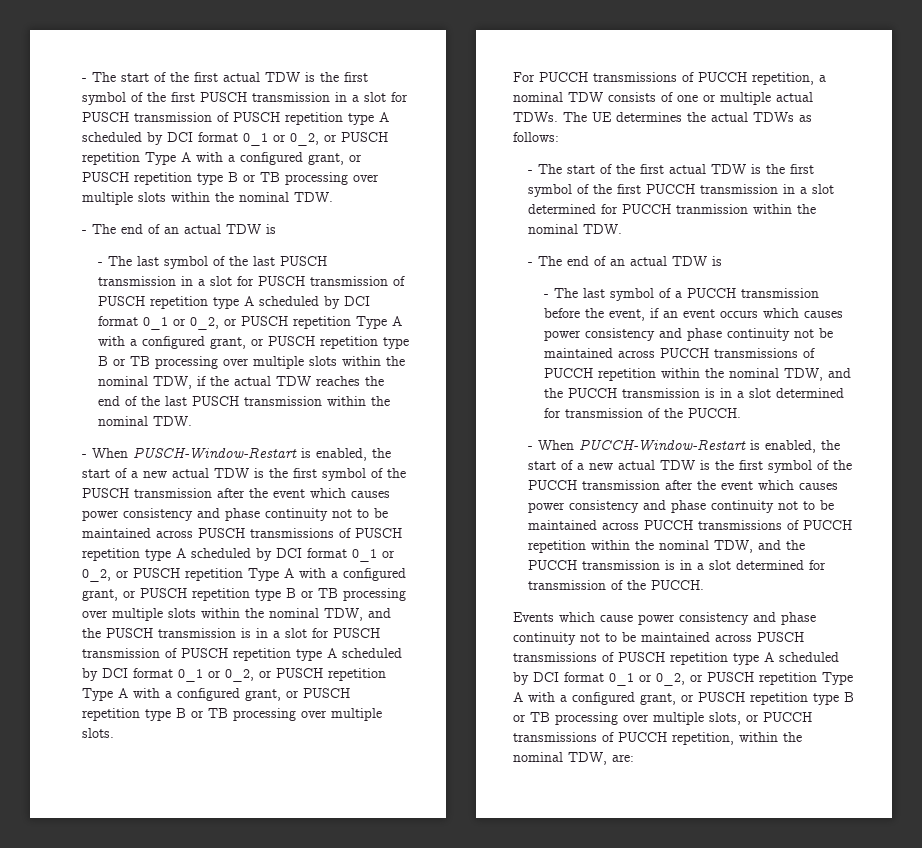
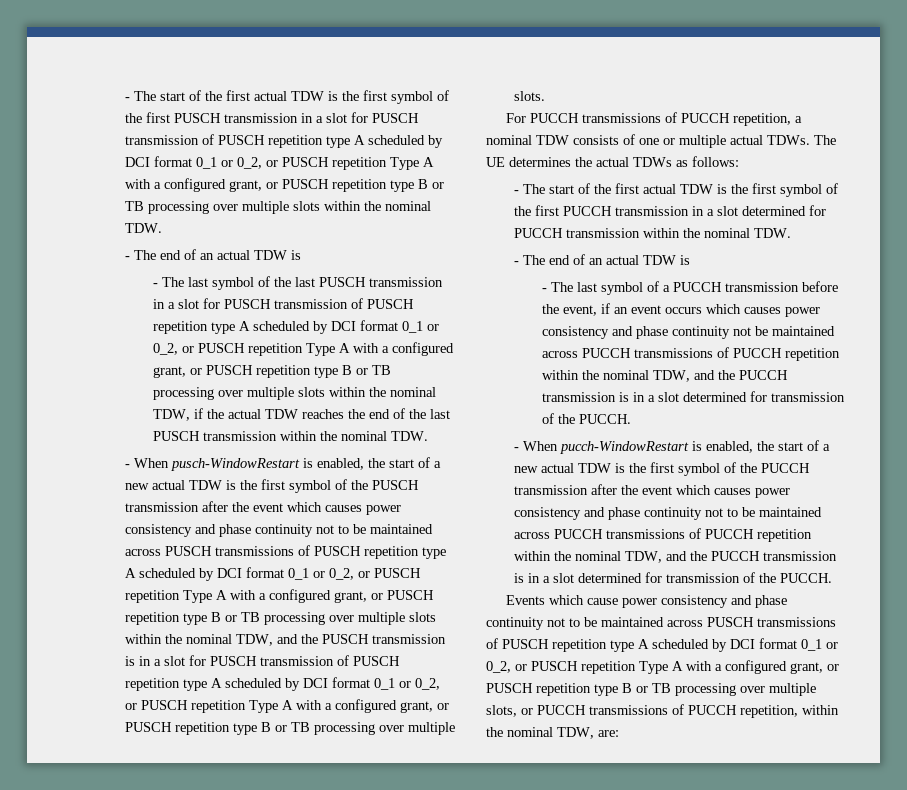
- - When PUSCH-Window-Restart is enabled, the start of a new actual TDW is the first symbol of the PUSCH transmission after the event which causes power consistency and phase continuity not to be maintained across PUSCH transmissions of PUSCH repetition type A scheduled by DCI format 0_1 or 0_2, or PUSCH repetition Type A with a configured grant, or PUSCH repetition type B or TB processing over multiple slots within the nominal TDW, and the PUSCH transmission is in a slot for PUSCH transmission of PUSCH repetition type A scheduled by DCI format 0_1 or 0_2, or PUSCH repetition Type A with a configured grant, or PUSCH repetition type B or TB processing over multiple slots.
+ - When pusch-WindowRestart is enabled, the start of a new actual TDW is the first symbol of the PUSCH transmission after the event which causes power consistency and phase continuity not to be maintained across PUSCH transmissions of PUSCH repetition type A scheduled by DCI format 0_1 or 0_2, or PUSCH repetition Type A with a configured grant, or PUSCH repetition type B or TB processing over multiple slots within the nominal TDW, and the PUSCH transmission is in a slot for PUSCH transmission of PUSCH repetition type A scheduled by DCI format 0_1 or 0_2, or PUSCH repetition Type A with a configured grant, or PUSCH repetition type B or TB processing over multiple slots.
- - The start of the first actual TDW is the first symbol of the first PUCCH transmission in a slot determined for PUCCH tranmission within the nominal TDW.
+ - The start of the first actual TDW is the first symbol of the first PUCCH transmission in a slot determined for PUCCH transmission within the nominal TDW.
- - When PUCCH-Window-Restart is enabled, the start of a new actual TDW is the first symbol of the PUCCH transmission after the event which causes power consistency and phase continuity not to be maintained across PUCCH transmissions of PUCCH repetition within the nominal TDW, and the PUCCH transmission is in a slot determined for transmission of the PUCCH.
+ - When pucch-WindowRestart is enabled, the start of a new actual TDW is the first symbol of the PUCCH transmission after the event which causes power consistency and phase continuity not to be maintained across PUCCH transmissions of PUCCH repetition within the nominal TDW, and the PUCCH transmission is in a slot determined for transmission of the PUCCH.

